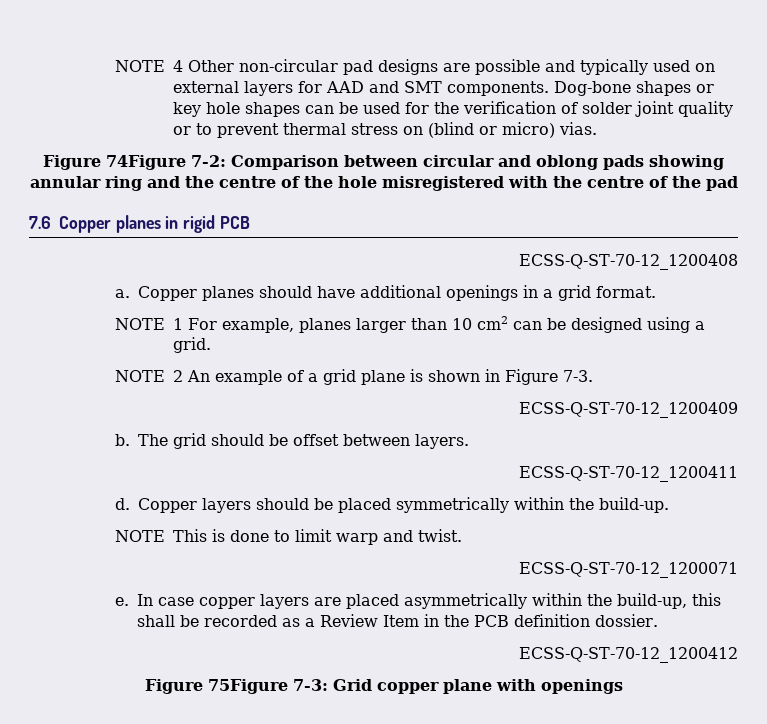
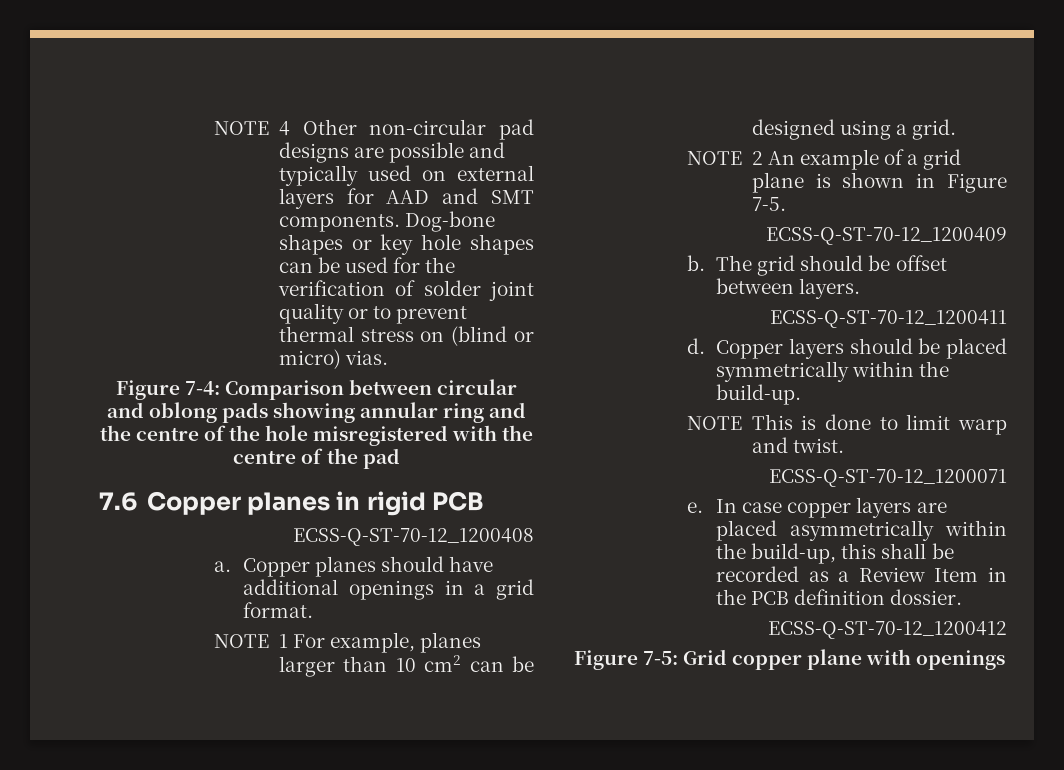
- Figure 74Figure 7-2: Comparison between circular and oblong pads showing annular ring and the centre of the hole misregistered with the centre of the pad
+ Figure 7-4: Comparison between circular and oblong pads showing annular ring and the centre of the hole misregistered with the centre of the pad
- NOTE 2 An example of a grid plane is shown in Figure 7-3.
+ NOTE 2 An example of a grid plane is shown in Figure 7-5.
- Figure 75Figure 7-3: Grid copper plane with openings
+ Figure 7-5: Grid copper plane with openings

